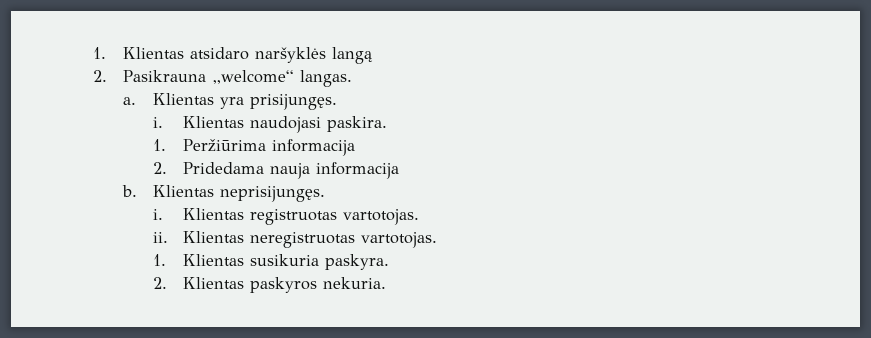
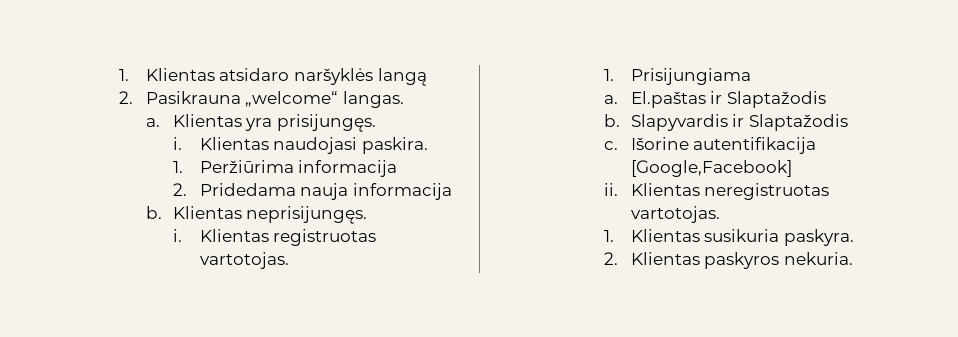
+ 1. Prisijungiama
+ a. El.paštas ir Slaptažodis
+ b. Slapyvardis ir Slaptažodis
+ c. Išorine autentifikacija [Google,Facebook]

